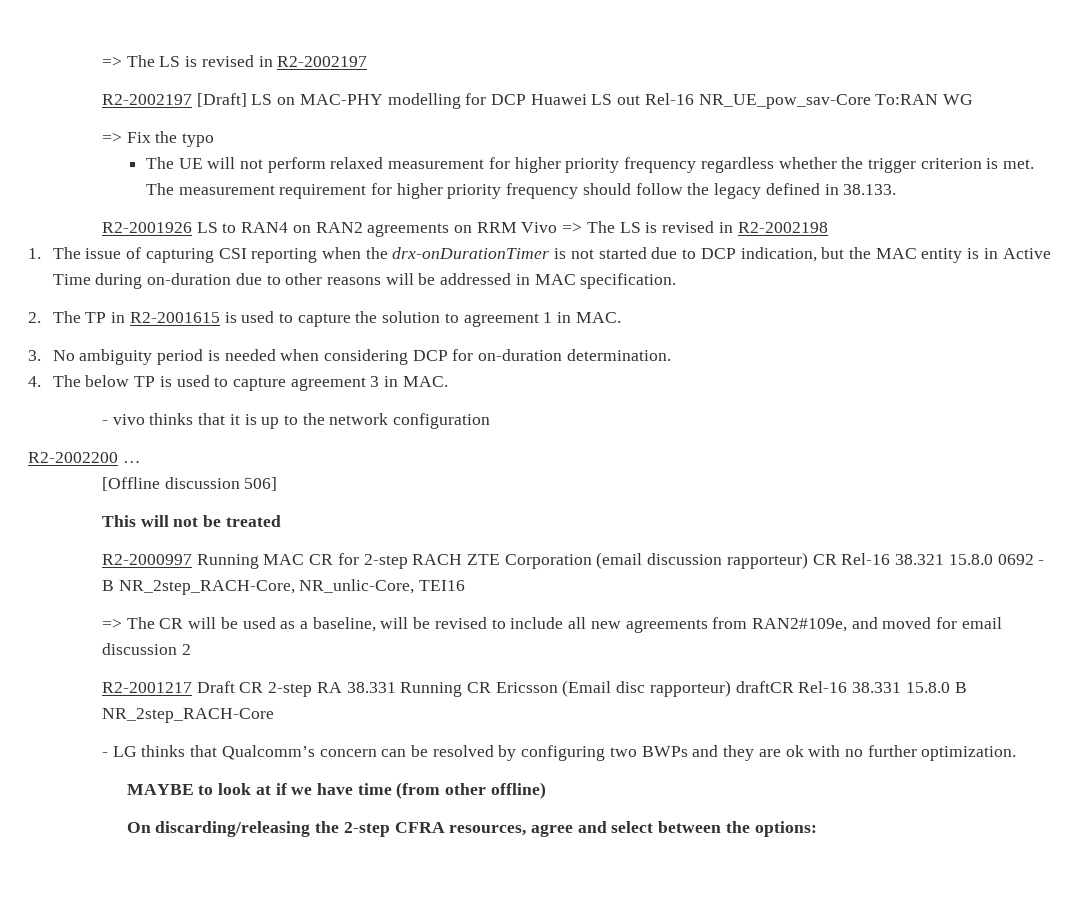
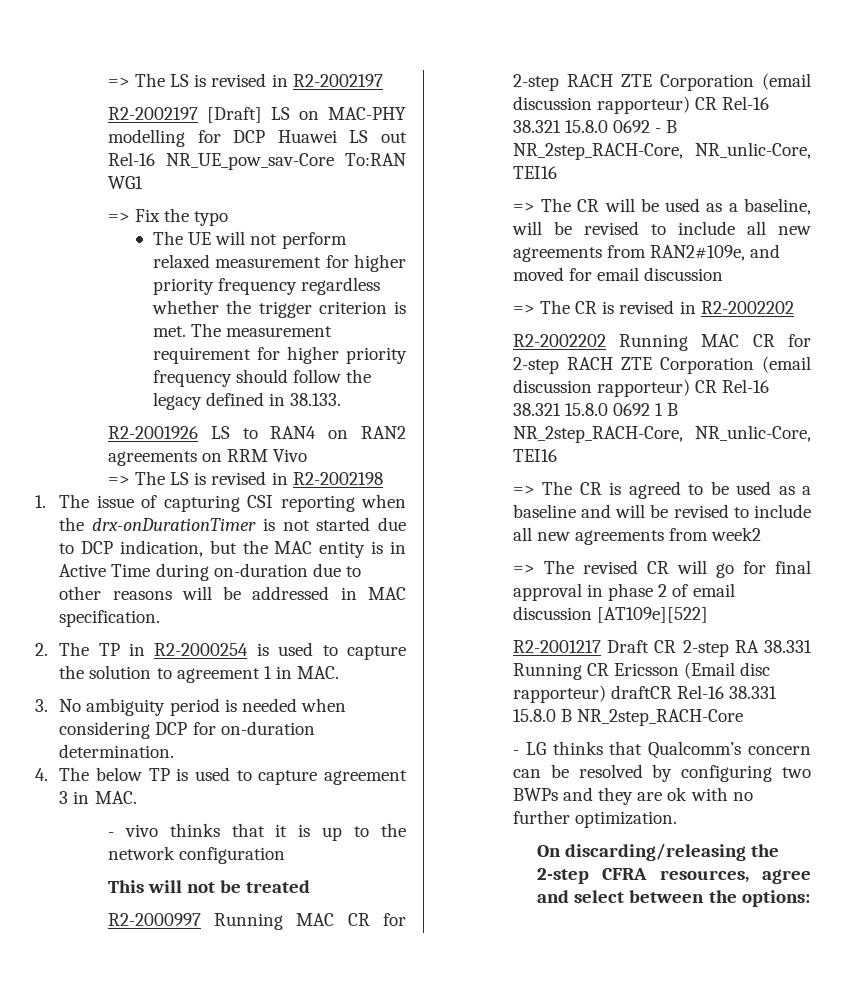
- R2-2002197 [Draft] LS on MAC-PHY modelling for DCP Huawei LS out Rel-16 NR_UE_pow_sav-Core To:RAN WG
+ R2-2002197 [Draft] LS on MAC-PHY modelling for DCP Huawei LS out Rel-16 NR_UE_pow_sav-Core To:RAN WG1
- R2-2001926 LS to RAN4 on RAN2 agreements on RRM Vivo => The LS is revised in R2-2002198
+ R2-2001926 LS to RAN4 on RAN2 agreements on RRM Vivo
+ => The LS is revised in R2-2002198
- 2. The TP in R2-2001615 is used to capture the solution to agreement 1 in MAC.
+ 2. The TP in R2-2000254 is used to capture the solution to agreement 1 in MAC.
- R2-2002200 …
- [Offline discussion 506]
- => The CR will be used as a baseline, will be revised to include all new agreements from RAN2#109e, and moved for email discussion 2
+ => The CR will be used as a baseline, will be revised to include all new agreements from RAN2#109e, and moved for email discussion
+ => The CR is revised in R2-2002202
+ R2-2002202 Running MAC CR for 2-step RACH ZTE Corporation (email discussion rapporteur) CR Rel-16 38.321 15.8.0 0692 1 B NR_2step_RACH-Core, NR_unlic-Core, TEI16
+ => The CR is agreed to be used as a baseline and will be revised to include all new agreements from week2
+ => The revised CR will go for final approval in phase 2 of email discussion [AT109e][522]
- MAYBE to look at if we have time (from other offline)

